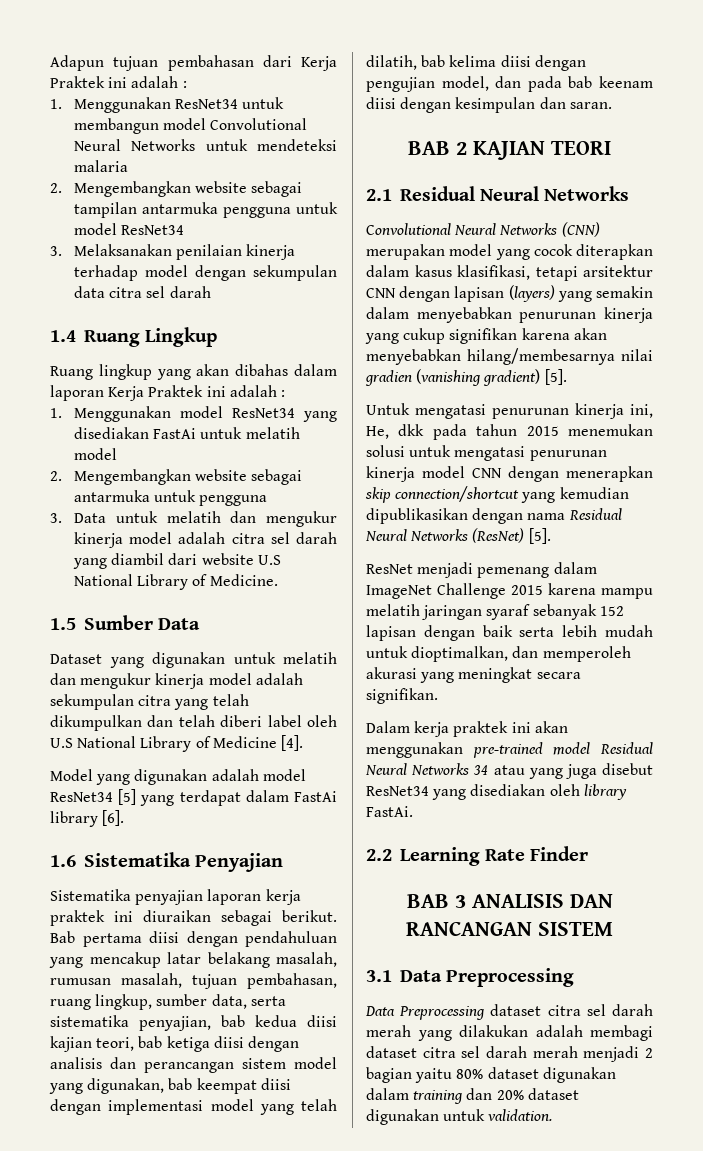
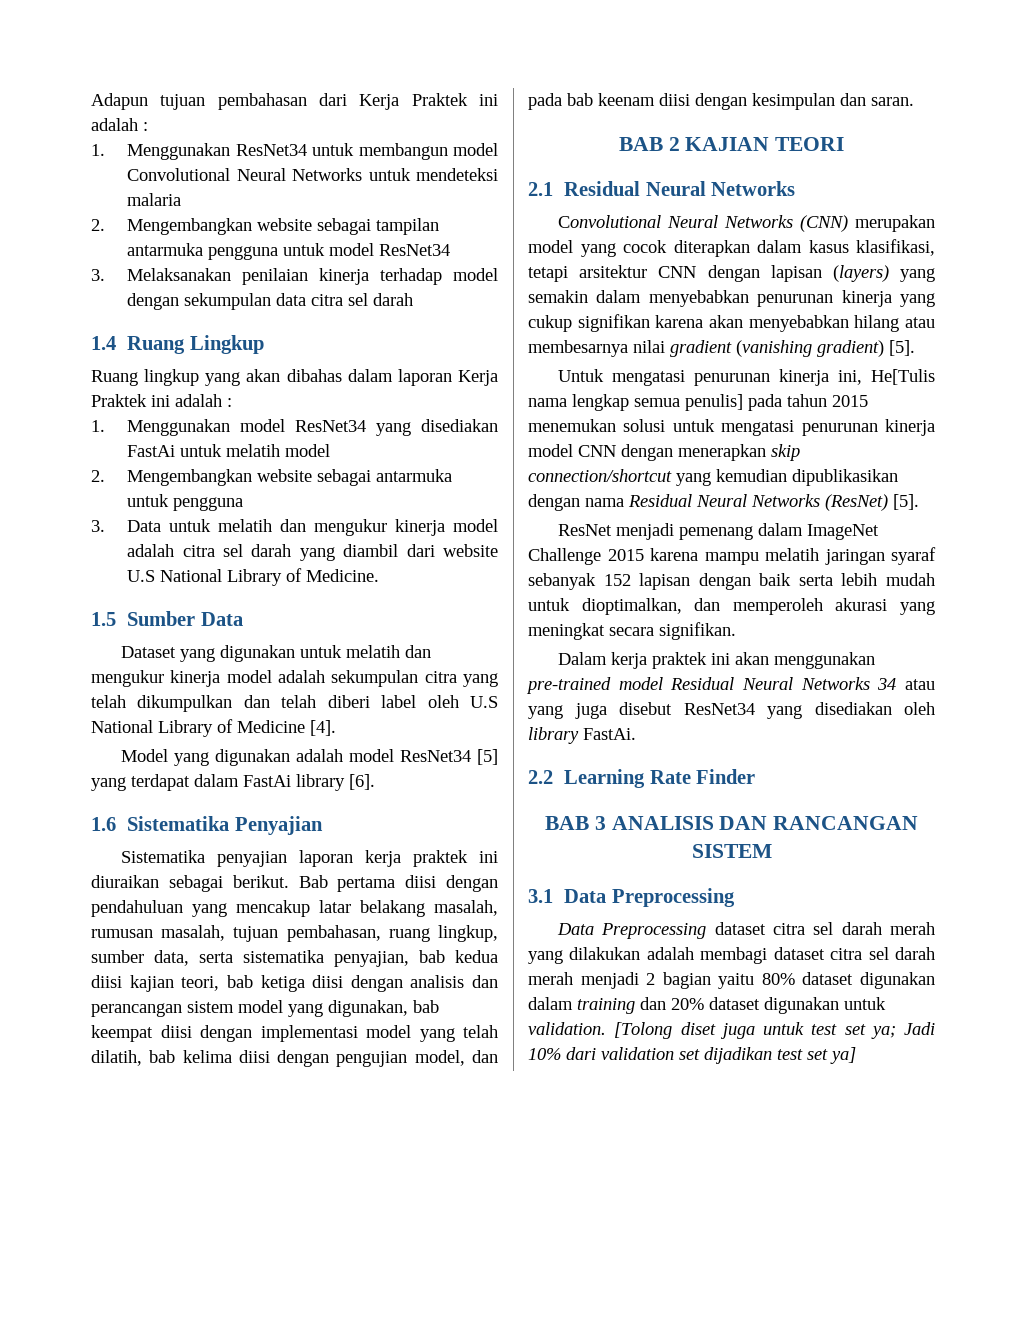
- Convolutional Neural Networks (CNN) merupakan model yang cocok diterapkan dalam kasus klasifikasi, tetapi arsitektur CNN dengan lapisan (layers) yang semakin dalam menyebabkan penurunan kinerja yang cukup signifikan karena akan menyebabkan hilang/membesarnya nilai gradien (vanishing gradient) [5].
+ Convolutional Neural Networks (CNN) merupakan model yang cocok diterapkan dalam kasus klasifikasi, tetapi arsitektur CNN dengan lapisan (layers) yang semakin dalam menyebabkan penurunan kinerja yang cukup signifikan karena akan menyebabkan hilang atau membesarnya nilai gradient (vanishing gradient) [5].
- Untuk mengatasi penurunan kinerja ini, He, dkk pada tahun 2015 menemukan solusi untuk mengatasi penurunan kinerja model CNN dengan menerapkan skip connection/shortcut yang kemudian dipublikasikan dengan nama Residual Neural Networks (ResNet) [5].
+ Untuk mengatasi penurunan kinerja ini, He[Tulis nama lengkap semua penulis] pada tahun 2015 menemukan solusi untuk mengatasi penurunan kinerja model CNN dengan menerapkan skip connection/shortcut yang kemudian dipublikasikan dengan nama Residual Neural Networks (ResNet) [5].
+ [Tolong diset juga untuk test set ya; Jadi 10% dari validation set dijadikan test set ya]

